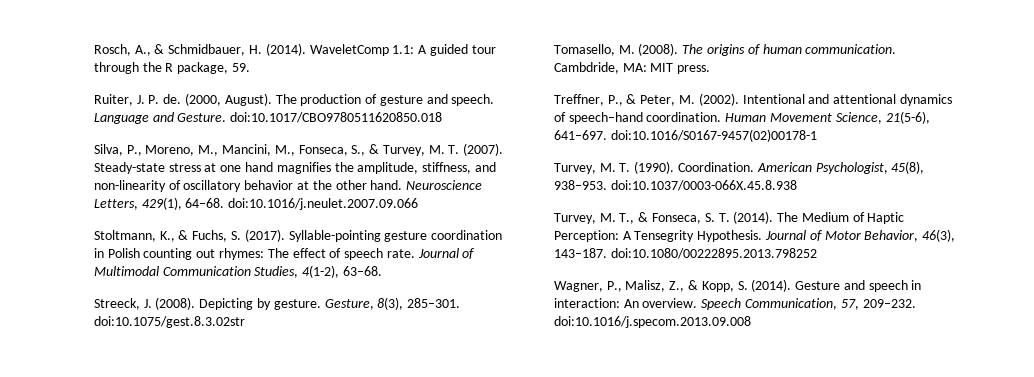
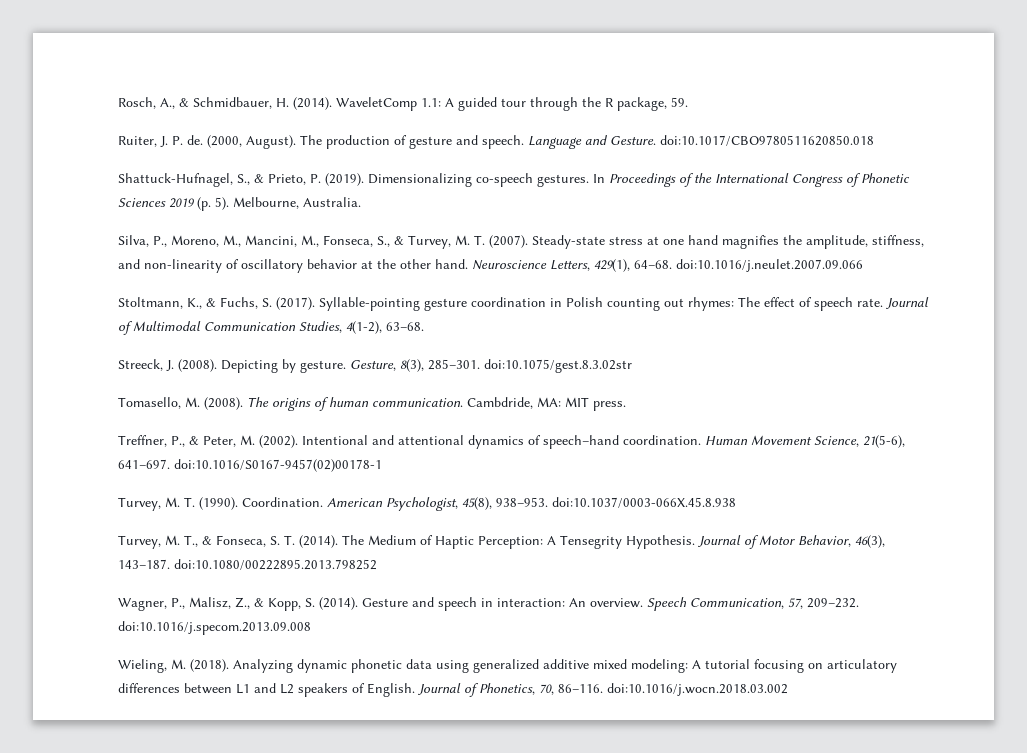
+ Shattuck-Hufnagel, S., & Prieto, P. (2019). Dimensionalizing co-speech gestures. In Proceedings of the International Congress of Phonetic Sciences 2019 (p. 5). Melbourne, Australia.
+ Wieling, M. (2018). Analyzing dynamic phonetic data using generalized additive mixed modeling: A tutorial focusing on articulatory differences between L1 and L2 speakers of English. Journal of Phonetics, 70, 86–116. doi:10.1016/j.wocn.2018.03.002

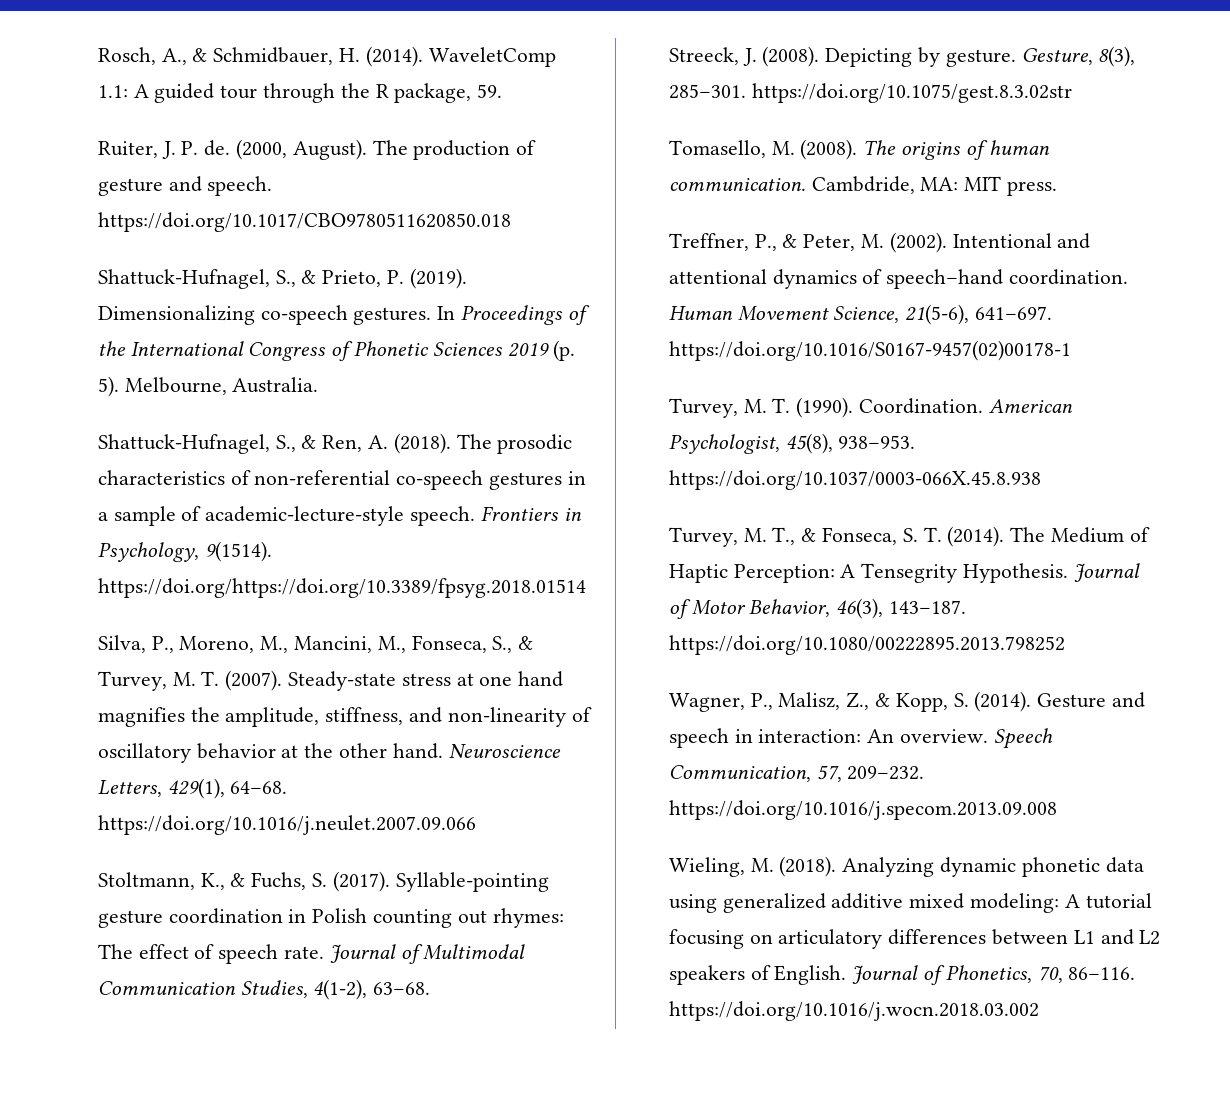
- The production of gesture and speech. Language and Gesture. doi:10.1017/CBO9780511620850.018
+ The production of gesture and speech. https://doi.org/10.1017/CBO9780511620850.018
+ Shattuck-Hufnagel, S., & Ren, A. (2018). The prosodic characteristics of non-referential co-speech gestures in a sample of academic-lecture-style speech. Frontiers in Psychology, 9(1514). https://doi.org/https://doi.org/10.3389/fpsyg.2018.01514
- Neuroscience Letters, 429(1), 64–68. doi:10.1016/j.neulet.2007.09.066
+ Neuroscience Letters, 429(1), 64–68. https://doi.org/10.1016/j.neulet.2007.09.066
- Gesture, 8(3), 285–301. doi:10.1075/gest.8.3.02str
+ Gesture, 8(3), 285–301. https://doi.org/10.1075/gest.8.3.02str
- Human Movement Science, 21(5-6), 641–697. doi:10.1016/S0167-9457(02)00178-1
+ Human Movement Science, 21(5-6), 641–697. https://doi.org/10.1016/S0167-9457(02)00178-1
- American Psychologist, 45(8), 938–953. doi:10.1037/0003-066X.45.8.938
+ American Psychologist, 45(8), 938–953. https://doi.org/10.1037/0003-066X.45.8.938
- Journal of Motor Behavior, 46(3), 143–187. doi:10.1080/00222895.2013.798252
+ Journal of Motor Behavior, 46(3), 143–187. https://doi.org/10.1080/00222895.2013.798252
- Speech Communication, 57, 209–232. doi:10.1016/j.specom.2013.09.008
+ Speech Communication, 57, 209–232. https://doi.org/10.1016/j.specom.2013.09.008
- Journal of Phonetics, 70, 86–116. doi:10.1016/j.wocn.2018.03.002
+ Journal of Phonetics, 70, 86–116. https://doi.org/10.1016/j.wocn.2018.03.002

